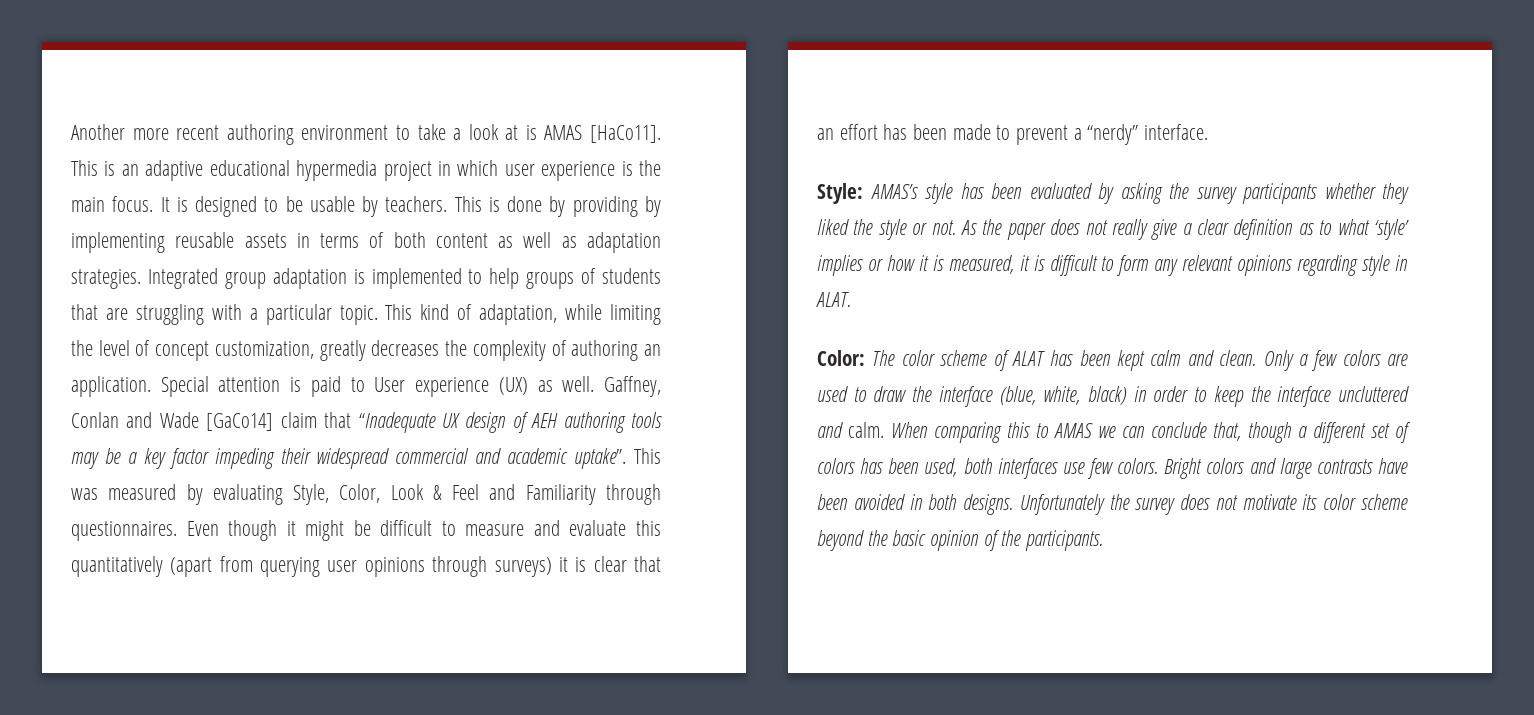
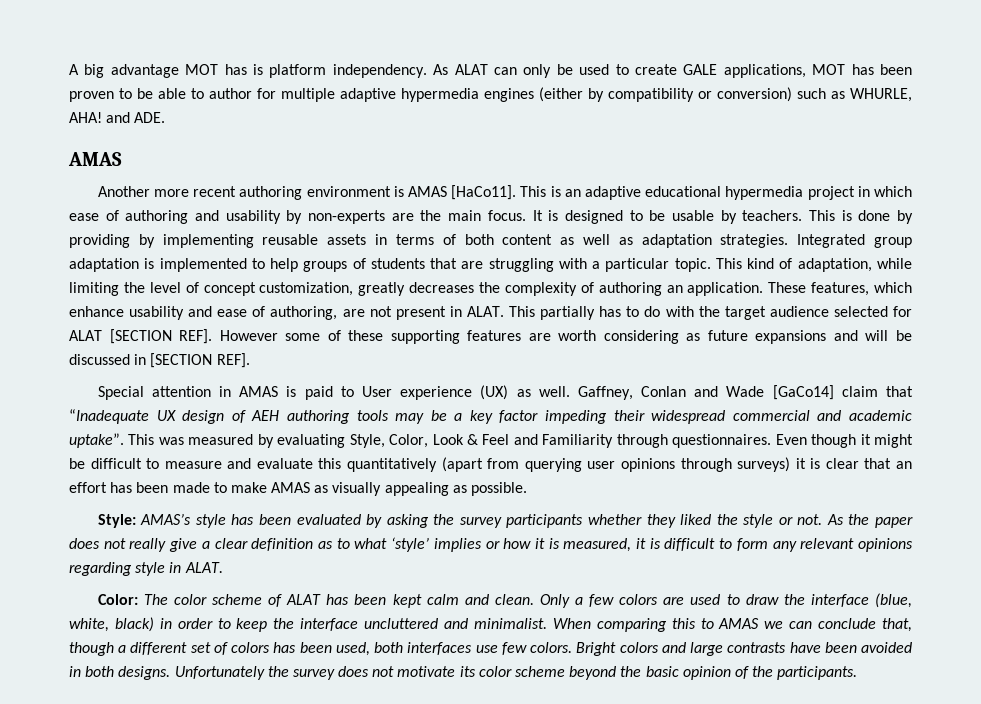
+ A big advantage MOT has is platform independency. As ALAT can only be used to create GALE applications, MOT has been proven to be able to author for multiple adaptive hypermedia engines (either by compatibility or conversion) such as WHURLE, AHA! and ADE.
+ AMAS
- Another more recent authoring environment to take a look at is AMAS [HaCo11].
+ Another more recent authoring environment is AMAS [HaCo11].
- This is an adaptive educational hypermedia project in which user experience is the main focus.
+ This is an adaptive educational hypermedia project in which ease of authoring and usability by non-experts are the main focus.
- Special attention is paid to User experience (UX) as well.
+ These features, which enhance usability and ease of authoring, are not present in ALAT. This partially has to do with the target audience selected for ALAT [SECTION REF]. However some of these supporting features are worth considering as future expansions and will be discussed in [SECTION REF].
+ Special attention in AMAS is paid to User experience (UX) as well.
- Even though it might be difficult to measure and evaluate this quantitatively (apart from querying user opinions through surveys) it is clear that an effort has been made to prevent a “nerdy” interface.
+ Even though it might be difficult to measure and evaluate this quantitatively (apart from querying user opinions through surveys) it is clear that an effort has been made to make AMAS as visually appealing as possible.
- Only a few colors are used to draw the interface (blue, white, black) in order to keep the interface uncluttered and calm.
+ Only a few colors are used to draw the interface (blue, white, black) in order to keep the interface uncluttered and minimalist.

